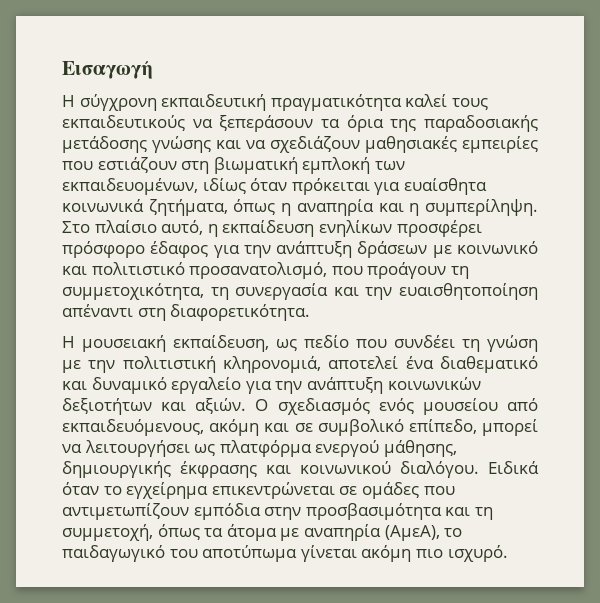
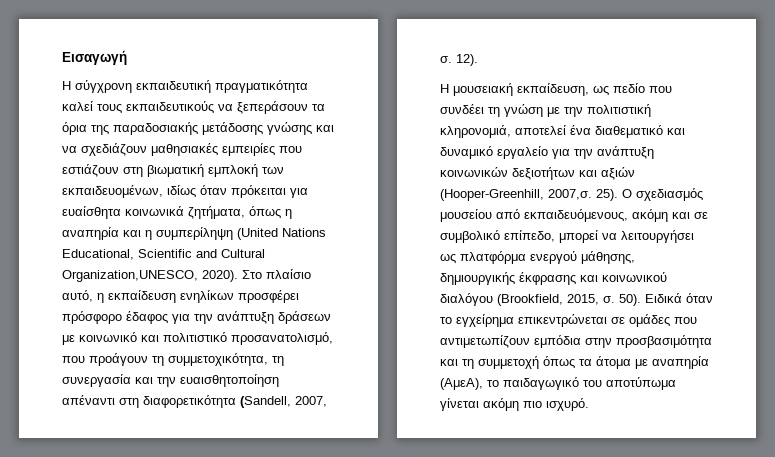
- Η σύγχρονη εκπαιδευτική πραγματικότητα καλεί τους εκπαιδευτικούς να ξεπεράσουν τα όρια της παραδοσιακής μετάδοσης γνώσης και να σχεδιάζουν μαθησιακές εμπειρίες που εστιάζουν στη βιωματική εμπλοκή των εκπαιδευομένων, ιδίως όταν πρόκειται για ευαίσθητα κοινωνικά ζητήματα, όπως η αναπηρία και η συμπερίληψη.
+ Η σύγχρονη εκπαιδευτική πραγματικότητα καλεί τους εκπαιδευτικούς να ξεπεράσουν τα όρια της παραδοσιακής μετάδοσης γνώσης και να σχεδιάζουν μαθησιακές εμπειρίες που εστιάζουν στη βιωματική εμπλοκή των εκπαιδευομένων, ιδίως όταν πρόκειται για ευαίσθητα κοινωνικά ζητήματα, όπως η αναπηρία και η συμπερίληψη (United Nations Educational, Scientific and Cultural Organization,UNESCO, 2020).
- Στο πλαίσιο αυτό, η εκπαίδευση ενηλίκων προσφέρει πρόσφορο έδαφος για την ανάπτυξη δράσεων με κοινωνικό και πολιτιστικό προσανατολισμό, που προάγουν τη συμμετοχικότητα, τη συνεργασία και την ευαισθητοποίηση απέναντι στη διαφορετικότητα.
+ Στο πλαίσιο αυτό, η εκπαίδευση ενηλίκων προσφέρει πρόσφορο έδαφος για την ανάπτυξη δράσεων με κοινωνικό και πολιτιστικό προσανατολισμό, που προάγουν τη συμμετοχικότητα, τη συνεργασία και την ευαισθητοποίηση απέναντι στη διαφορετικότητα (Sandell, 2007, σ. 12).
- Η μουσειακή εκπαίδευση, ως πεδίο που συνδέει τη γνώση με την πολιτιστική κληρονομιά, αποτελεί ένα διαθεματικό και δυναμικό εργαλείο για την ανάπτυξη κοινωνικών δεξιοτήτων και αξιών.
+ Η μουσειακή εκπαίδευση, ως πεδίο που συνδέει τη γνώση με την πολιτιστική κληρονομιά, αποτελεί ένα διαθεματικό και δυναμικό εργαλείο για την ανάπτυξη κοινωνικών δεξιοτήτων και αξιών (Hooper-Greenhill, 2007,σ. 25).
- Ο σχεδιασμός ενός μουσείου από εκπαιδευόμενους, ακόμη και σε συμβολικό επίπεδο, μπορεί να λειτουργήσει ως πλατφόρμα ενεργού μάθησης, δημιουργικής έκφρασης και κοινωνικού διαλόγου.
+ Ο σχεδιασμός μουσείου από εκπαιδευόμενους, ακόμη και σε συμβολικό επίπεδο, μπορεί να λειτουργήσει ως πλατφόρμα ενεργού μάθησης, δημιουργικής έκφρασης και κοινωνικού διαλόγου (Brookfield, 2015, σ. 50).
- Ειδικά όταν το εγχείρημα επικεντρώνεται σε ομάδες που αντιμετωπίζουν εμπόδια στην προσβασιμότητα και τη συμμετοχή, όπως τα άτομα με αναπηρία (ΑμεΑ), το παιδαγωγικό του αποτύπωμα γίνεται ακόμη πιο ισχυρό.
+ Ειδικά όταν το εγχείρημα επικεντρώνεται σε ομάδες που αντιμετωπίζουν εμπόδια στην προσβασιμότητα και τη συμμετοχή όπως τα άτομα με αναπηρία (ΑμεΑ), το παιδαγωγικό του αποτύπωμα γίνεται ακόμη πιο ισχυρό.

